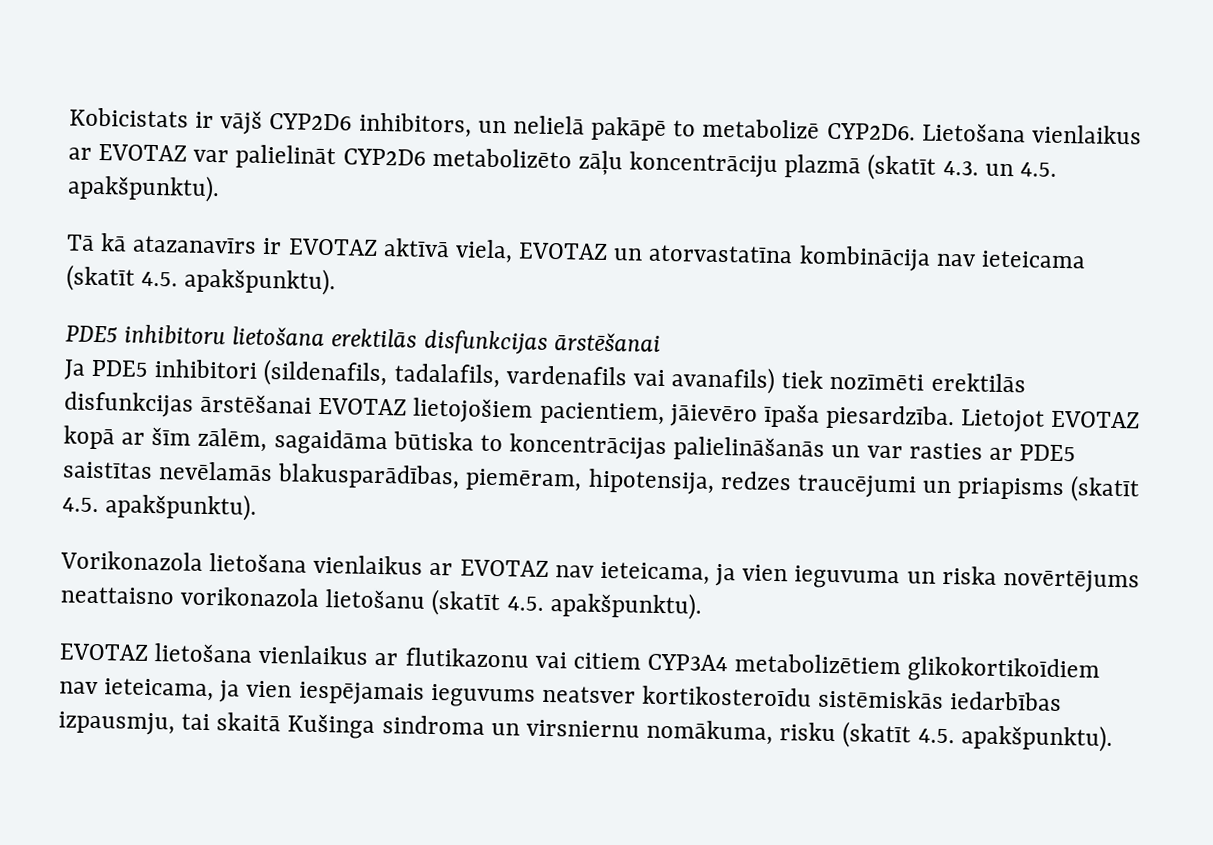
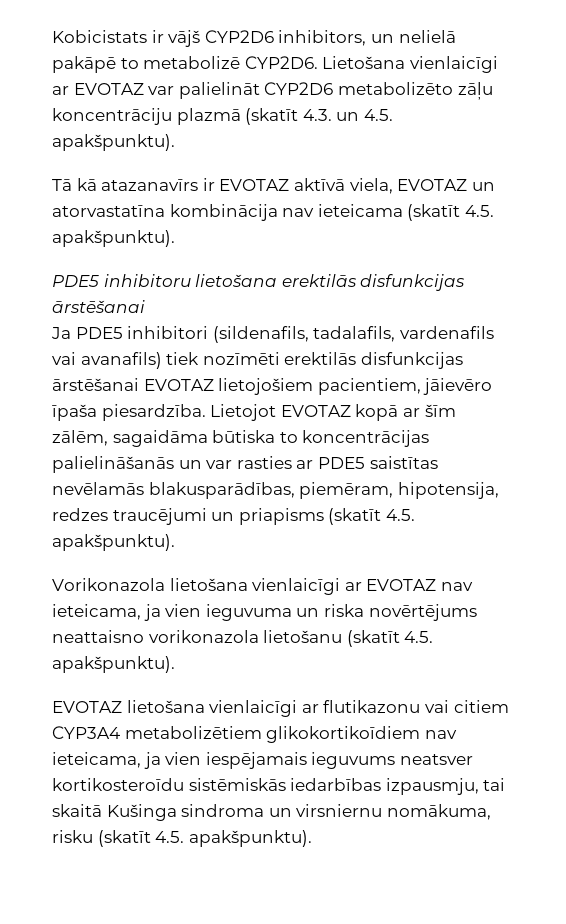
- Lietošana vienlaikus ar EVOTAZ var palielināt CYP2D6 metabolizēto zāļu koncentrāciju plazmā (skatīt 4.3. un 4.5. apakšpunktu).
+ Lietošana vienlaicīgi ar EVOTAZ var palielināt CYP2D6 metabolizēto zāļu koncentrāciju plazmā (skatīt 4.3. un 4.5. apakšpunktu).
- Vorikonazola lietošana vienlaikus ar EVOTAZ nav ieteicama, ja vien ieguvuma un riska novērtējums neattaisno vorikonazola lietošanu (skatīt 4.5. apakšpunktu).
+ Vorikonazola lietošana vienlaicīgi ar EVOTAZ nav ieteicama, ja vien ieguvuma un riska novērtējums neattaisno vorikonazola lietošanu (skatīt 4.5. apakšpunktu).
- EVOTAZ lietošana vienlaikus ar flutikazonu vai citiem CYP3A4 metabolizētiem glikokortikoīdiem nav ieteicama, ja vien iespējamais ieguvums neatsver kortikosteroīdu sistēmiskās iedarbības izpausmju, tai skaitā Kušinga sindroma un virsniernu nomākuma, risku (skatīt 4.5. apakšpunktu).
+ EVOTAZ lietošana vienlaicīgi ar flutikazonu vai citiem CYP3A4 metabolizētiem glikokortikoīdiem nav ieteicama, ja vien iespējamais ieguvums neatsver kortikosteroīdu sistēmiskās iedarbības izpausmju, tai skaitā Kušinga sindroma un virsniernu nomākuma, risku (skatīt 4.5. apakšpunktu).

